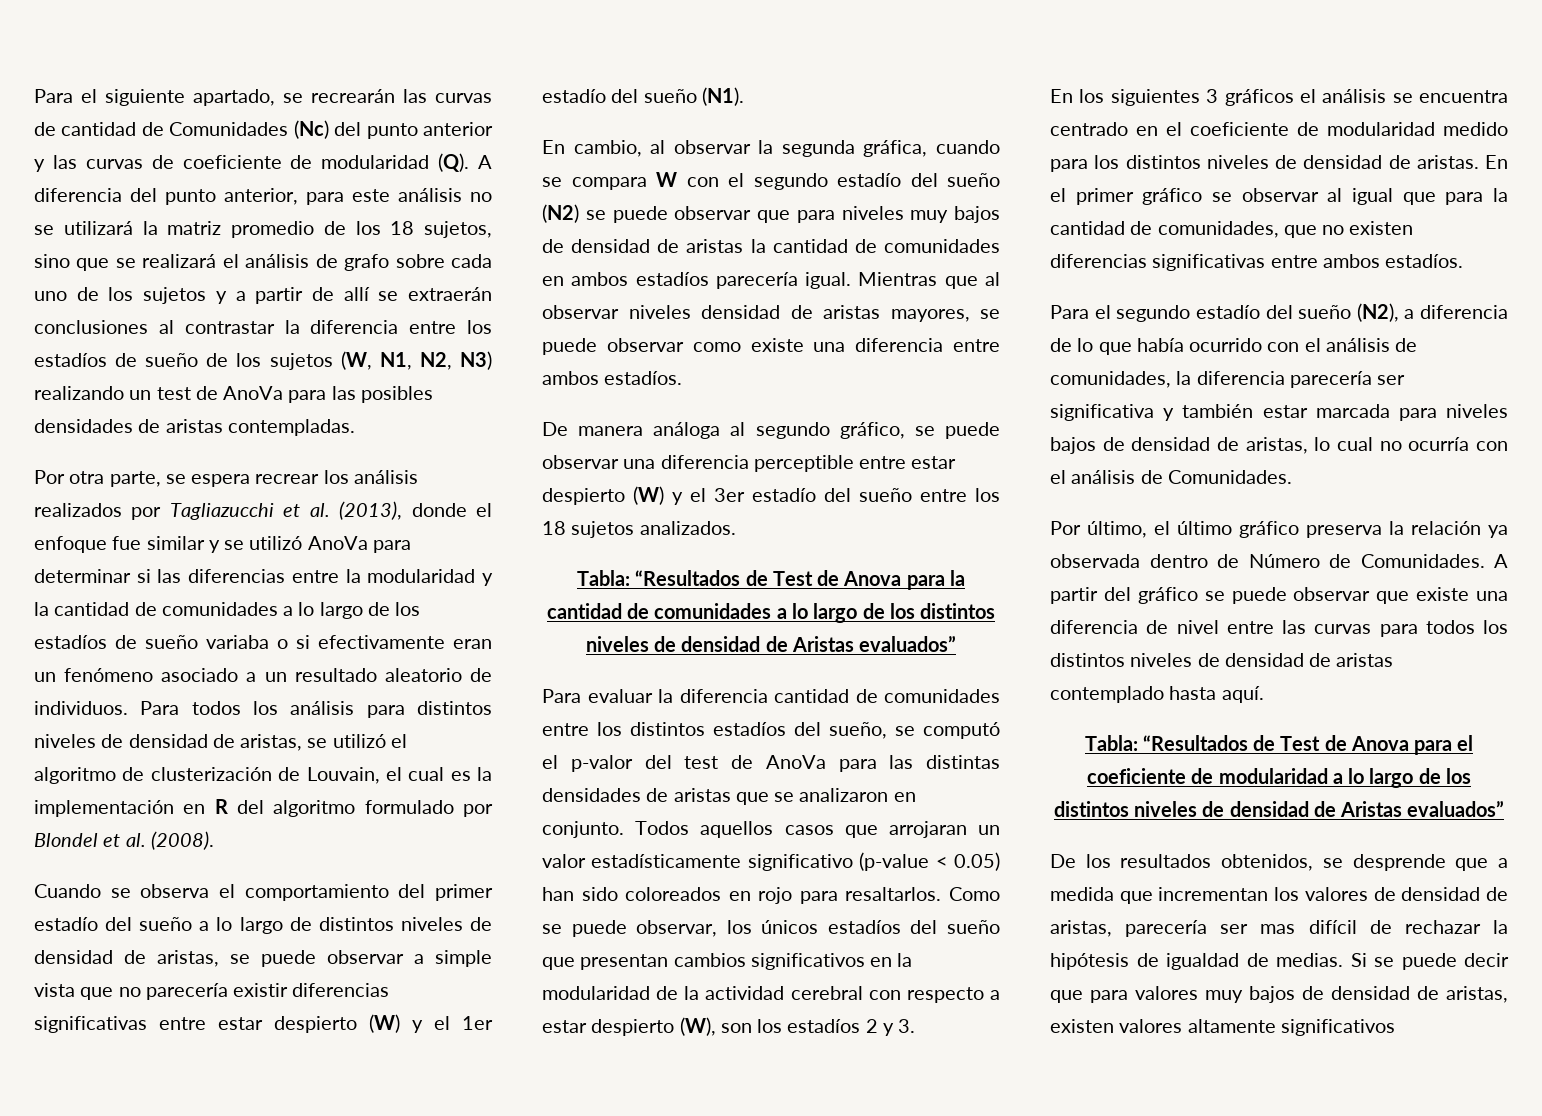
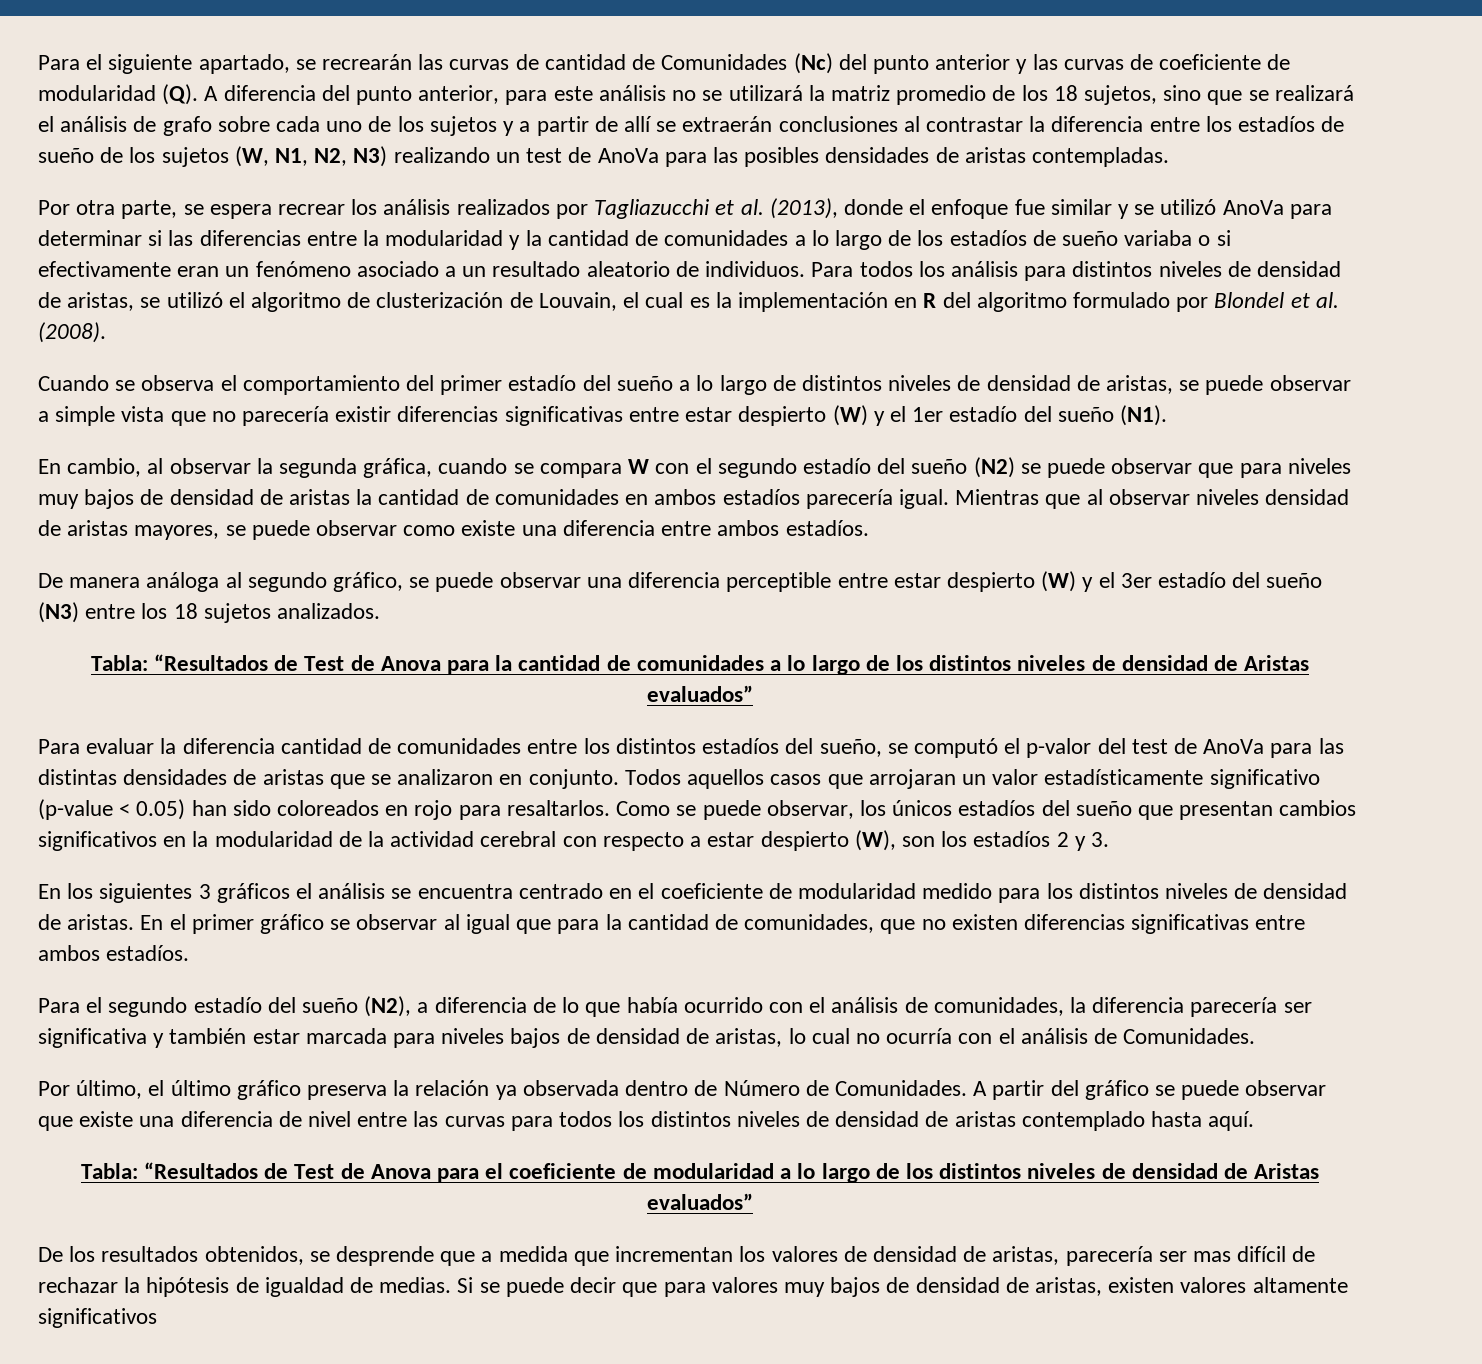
- De manera análoga al segundo gráfico, se puede observar una diferencia perceptible entre estar despierto (W) y el 3er estadío del sueño entre los 18 sujetos analizados.
+ De manera análoga al segundo gráfico, se puede observar una diferencia perceptible entre estar despierto (W) y el 3er estadío del sueño (N3) entre los 18 sujetos analizados.

